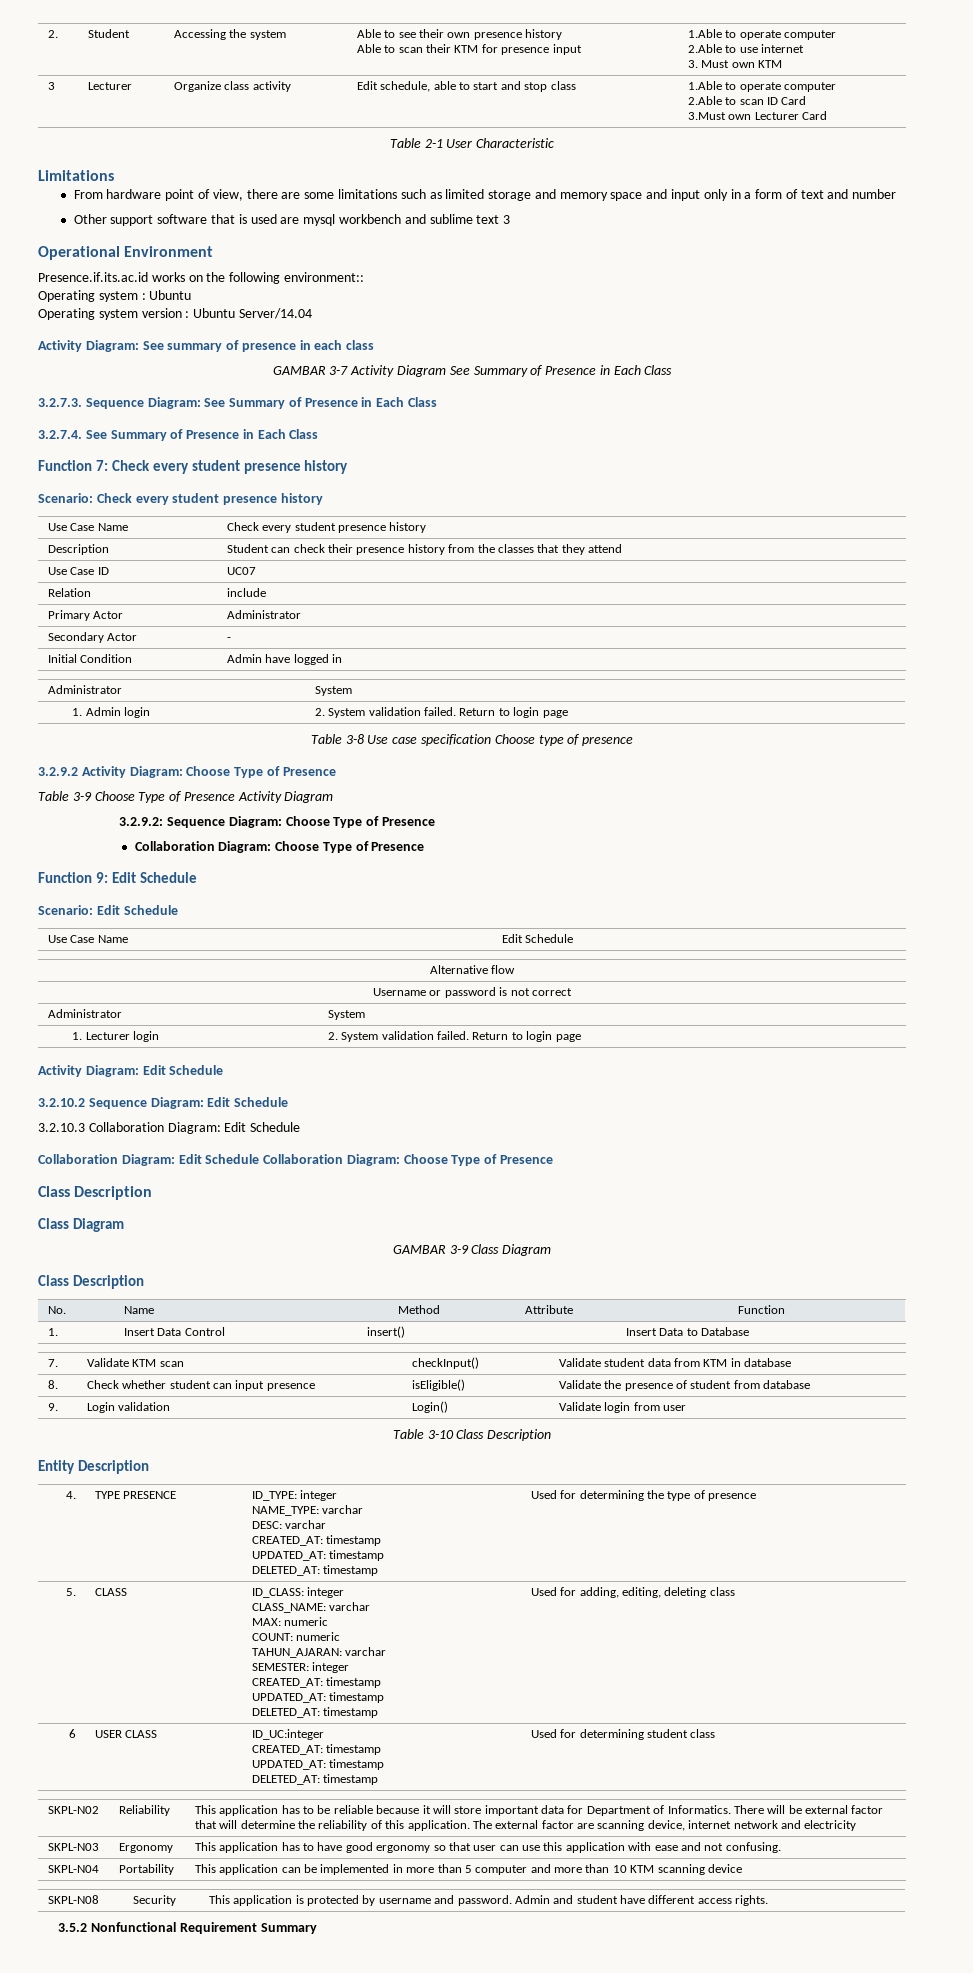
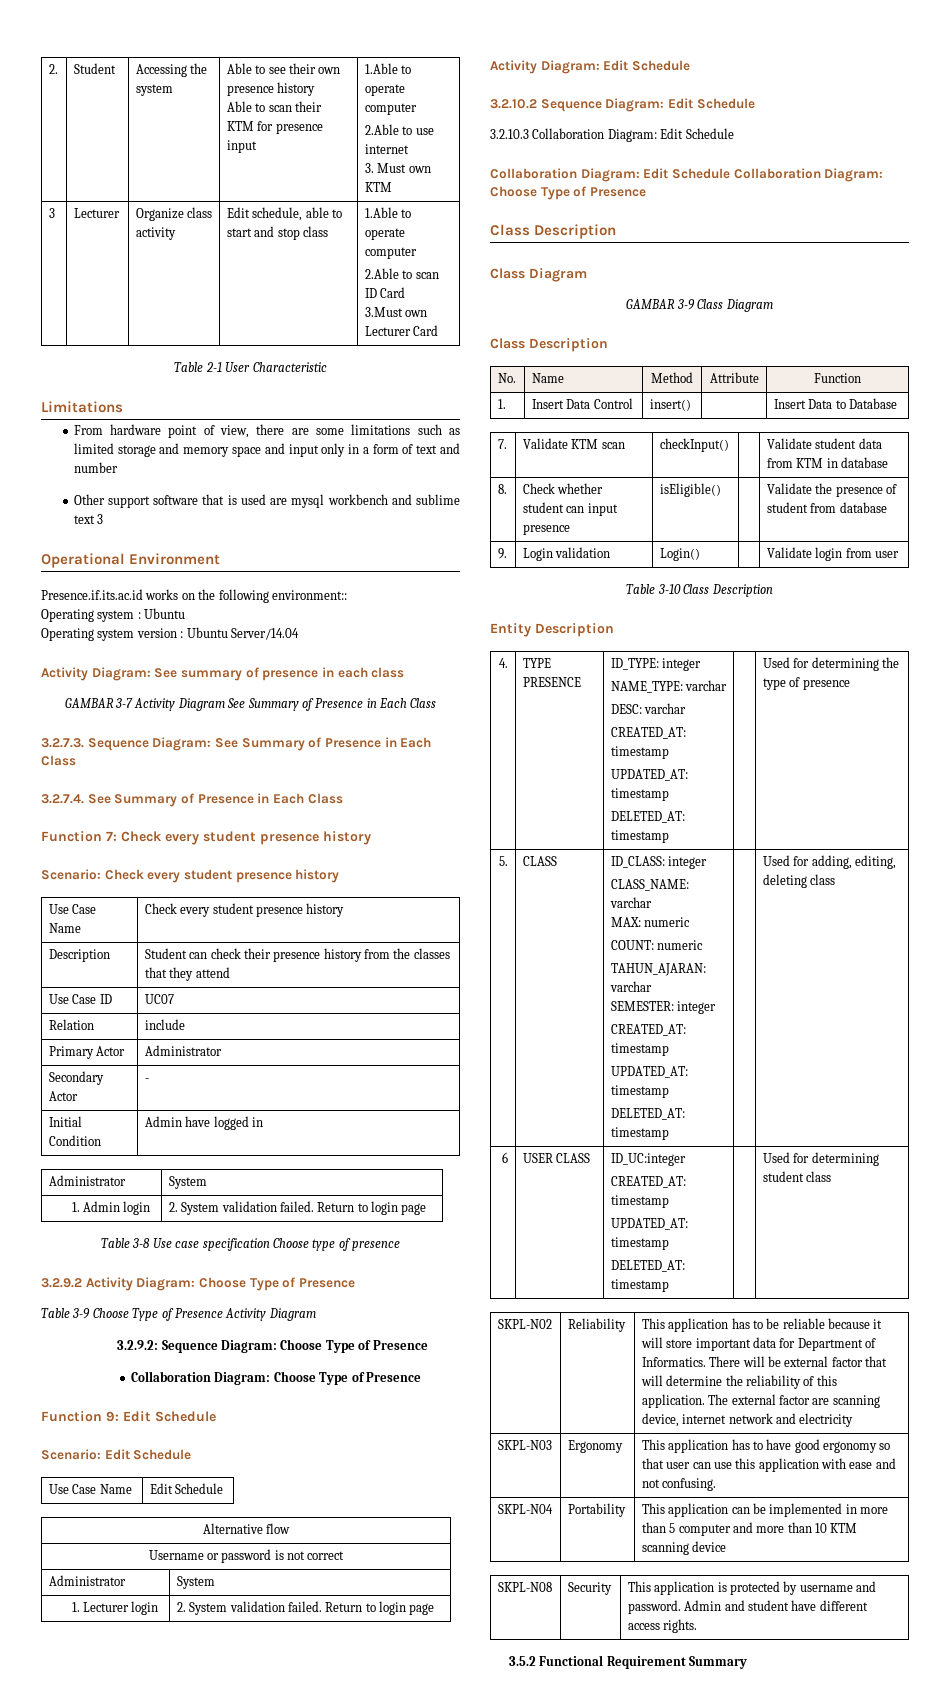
- 3.5.2 Nonfunctional Requirement Summary
+ 3.5.2 Functional Requirement Summary

